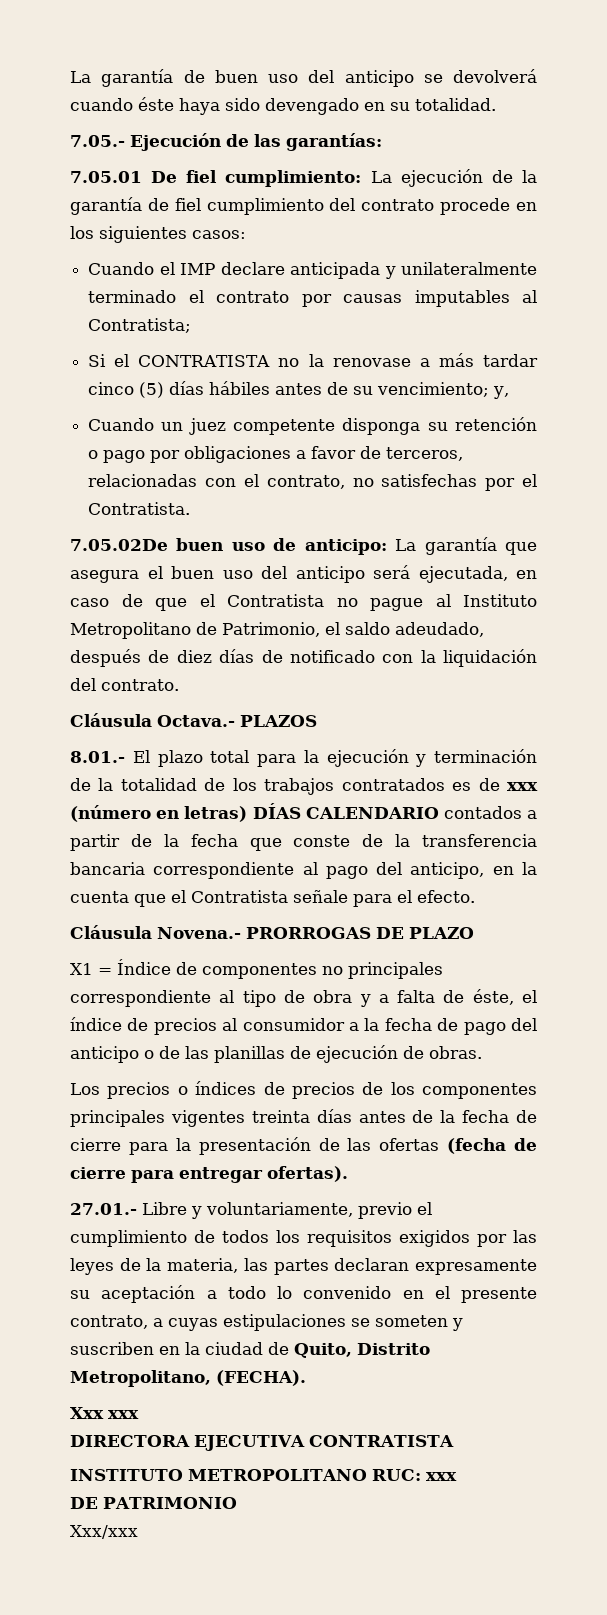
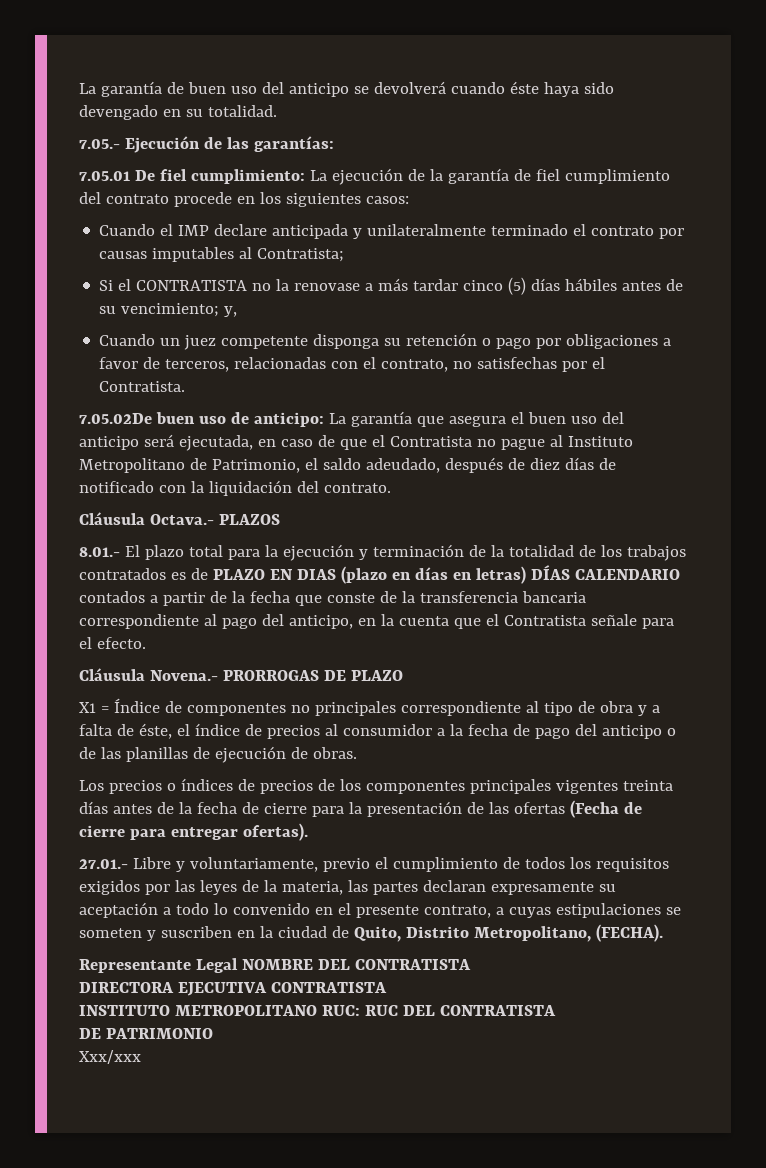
- 8.01.- El plazo total para la ejecución y terminación de la totalidad de los trabajos contratados es de xxx (número en letras) DÍAS CALENDARIO contados a partir de la fecha que conste de la transferencia bancaria correspondiente al pago del anticipo, en la cuenta que el Contratista señale para el efecto.
+ 8.01.- El plazo total para la ejecución y terminación de la totalidad de los trabajos contratados es de PLAZO EN DIAS (plazo en días en letras) DÍAS CALENDARIO contados a partir de la fecha que conste de la transferencia bancaria correspondiente al pago del anticipo, en la cuenta que el Contratista señale para el efecto.
- Los precios o índices de precios de los componentes principales vigentes treinta días antes de la fecha de cierre para la presentación de las ofertas (fecha de cierre para entregar ofertas).
+ Los precios o índices de precios de los componentes principales vigentes treinta días antes de la fecha de cierre para la presentación de las ofertas (Fecha de cierre para entregar ofertas).
- Xxx xxx
+ Representante Legal NOMBRE DEL CONTRATISTA
- INSTITUTO METROPOLITANO RUC: xxx
+ INSTITUTO METROPOLITANO RUC: RUC DEL CONTRATISTA

